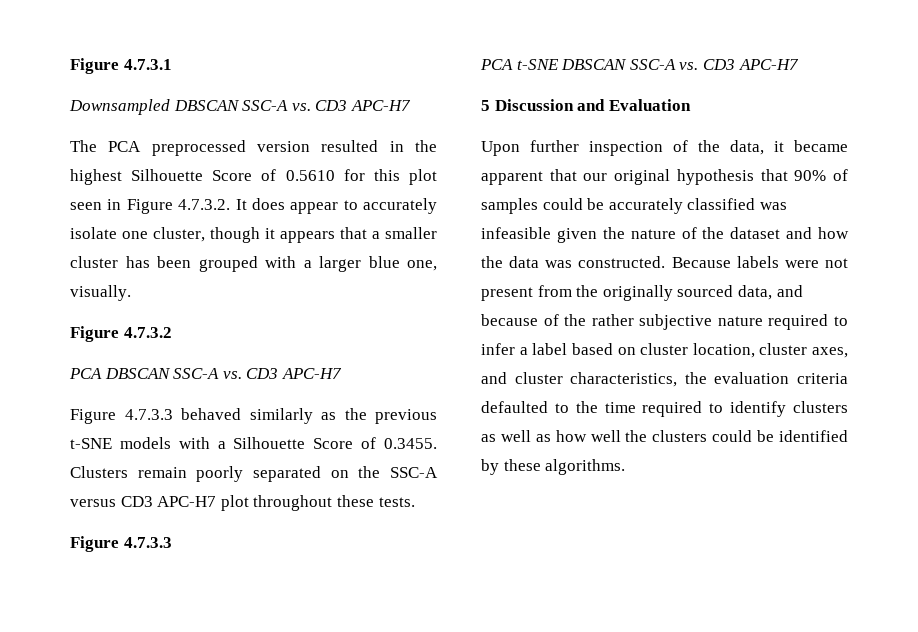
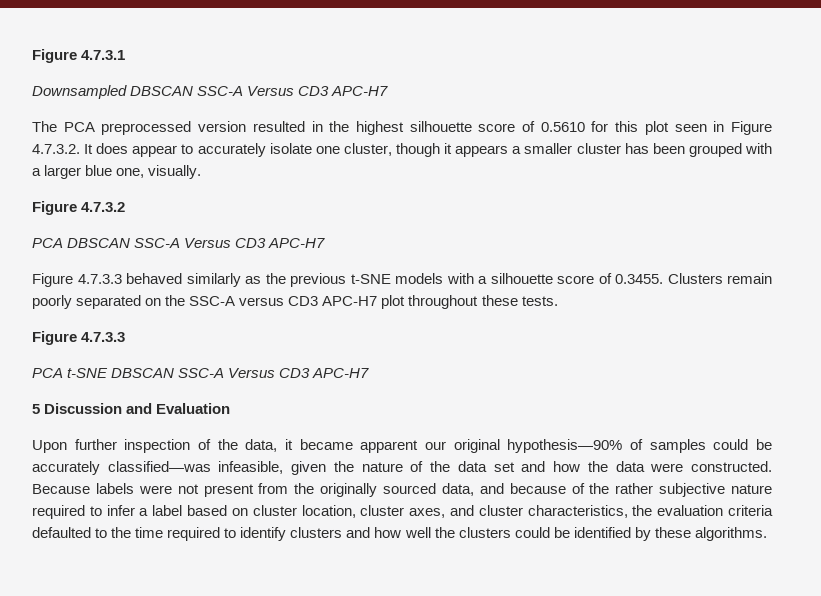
- Downsampled DBSCAN SSC-A vs. CD3 APC-H7
+ Downsampled DBSCAN SSC-A Versus CD3 APC-H7
- The PCA preprocessed version resulted in the highest Silhouette Score of 0.5610 for this plot seen in Figure 4.7.3.2. It does appear to accurately isolate one cluster, though it appears that a smaller cluster has been grouped with a larger blue one, visually.
+ The PCA preprocessed version resulted in the highest silhouette score of 0.5610 for this plot seen in Figure 4.7.3.2. It does appear to accurately isolate one cluster, though it appears a smaller cluster has been grouped with a larger blue one, visually.
- PCA DBSCAN SSC-A vs. CD3 APC-H7
+ PCA DBSCAN SSC-A Versus CD3 APC-H7
- Figure 4.7.3.3 behaved similarly as the previous t-SNE models with a Silhouette Score of 0.3455. Clusters remain poorly separated on the SSC-A versus CD3 APC-H7 plot throughout these tests.
+ Figure 4.7.3.3 behaved similarly as the previous t-SNE models with a silhouette score of 0.3455. Clusters remain poorly separated on the SSC-A versus CD3 APC-H7 plot throughout these tests.
- PCA t-SNE DBSCAN SSC-A vs. CD3 APC-H7
+ PCA t-SNE DBSCAN SSC-A Versus CD3 APC-H7
- Upon further inspection of the data, it became apparent that our original hypothesis that 90% of samples could be accurately classified was infeasible given the nature of the dataset and how the data was constructed.
+ Upon further inspection of the data, it became apparent our original hypothesis—90% of samples could be accurately classified—was infeasible, given the nature of the data set and how the data were constructed.
- Because labels were not present from the originally sourced data, and because of the rather subjective nature required to infer a label based on cluster location, cluster axes, and cluster characteristics, the evaluation criteria defaulted to the time required to identify clusters as well as how well the clusters could be identified by these algorithms.
+ Because labels were not present from the originally sourced data, and because of the rather subjective nature required to infer a label based on cluster location, cluster axes, and cluster characteristics, the evaluation criteria defaulted to the time required to identify clusters and how well the clusters could be identified by these algorithms.

